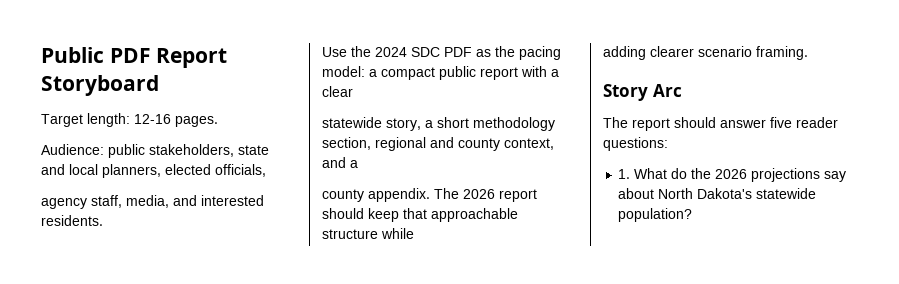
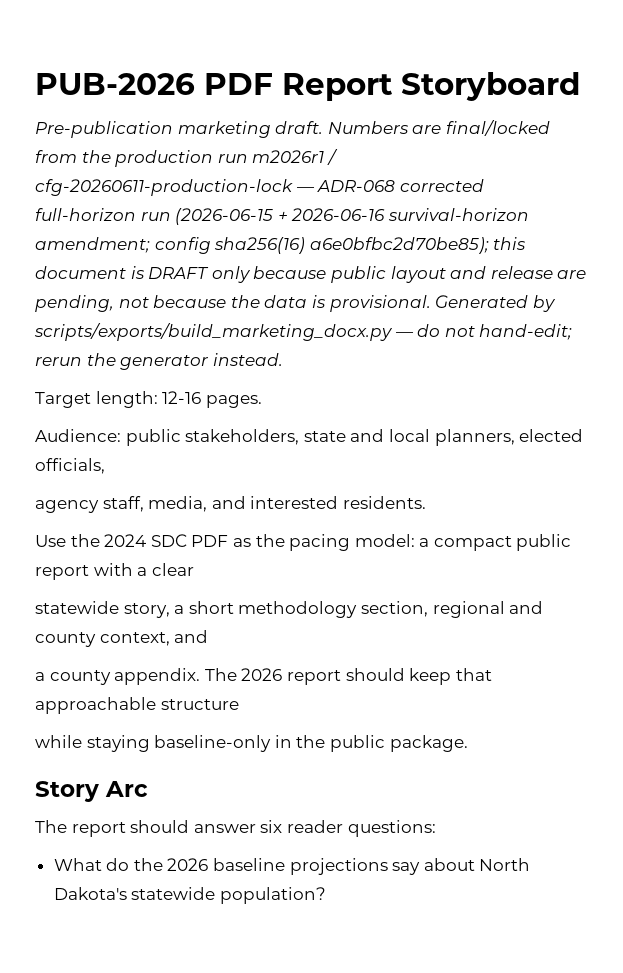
- Public PDF Report Storyboard
+ PUB-2026 PDF Report Storyboard
+ Pre-publication marketing draft. Numbers are final/locked from the production run m2026r1 / cfg-20260611-production-lock — ADR-068 corrected full-horizon run (2026-06-15 + 2026-06-16 survival-horizon amendment; config sha256(16) a6e0bfbc2d70be85); this document is DRAFT only because public layout and release are pending, not because the data is provisional. Generated by scripts/exports/build_marketing_docx.py — do not hand-edit; rerun the generator instead.
- statewide story, a short methodology section, regional and county context, and a
- county appendix.
+ statewide story, a short methodology section, regional and county context, and
+ a county appendix.
- The 2026 report should keep that approachable structure while
- adding clearer scenario framing.
+ The 2026 report should keep that approachable structure
+ while staying baseline-only in the public package.
- The report should answer five reader questions:
+ The report should answer six reader questions:
- 1. What do the 2026 projections say about North Dakota's statewide population?
+ What do the 2026 baseline projections say about North Dakota's statewide population?

